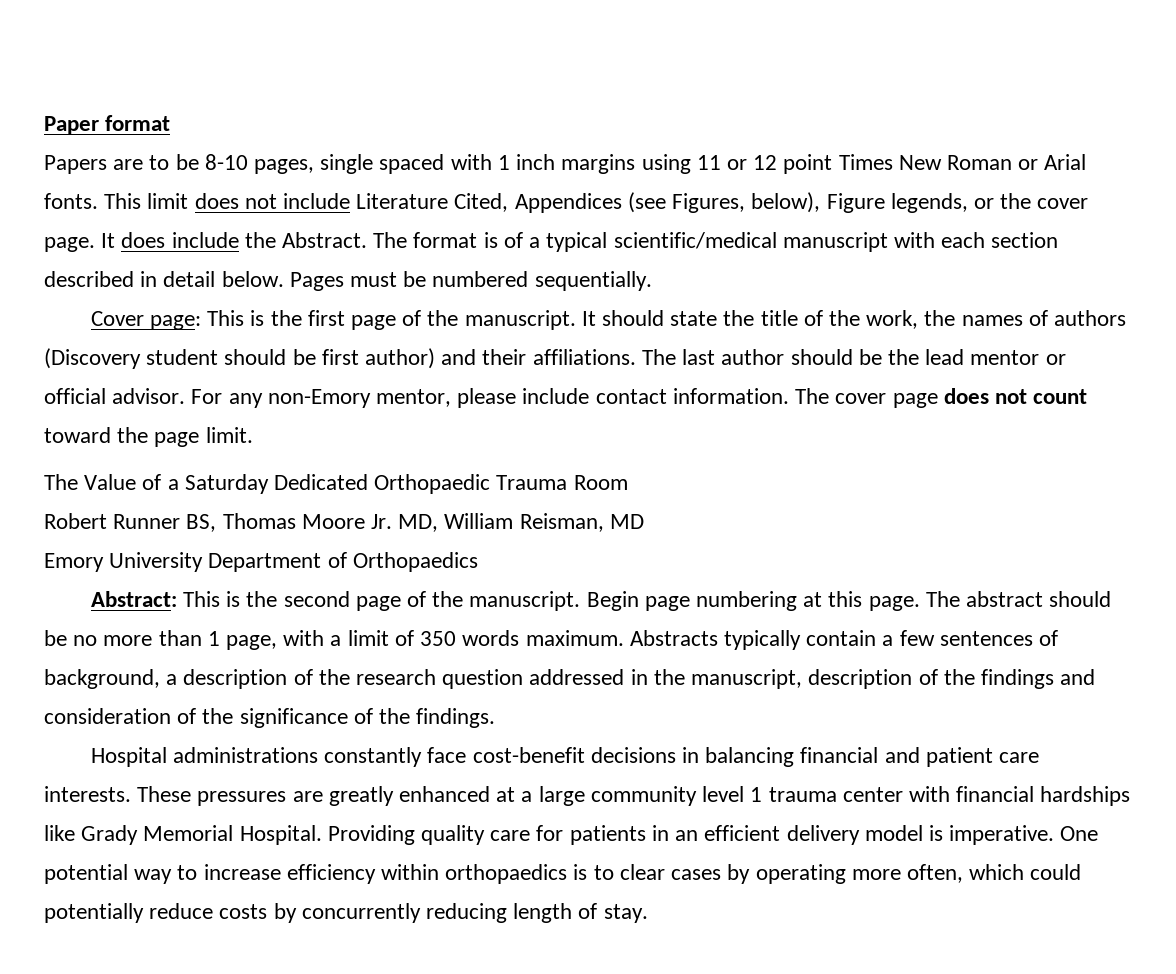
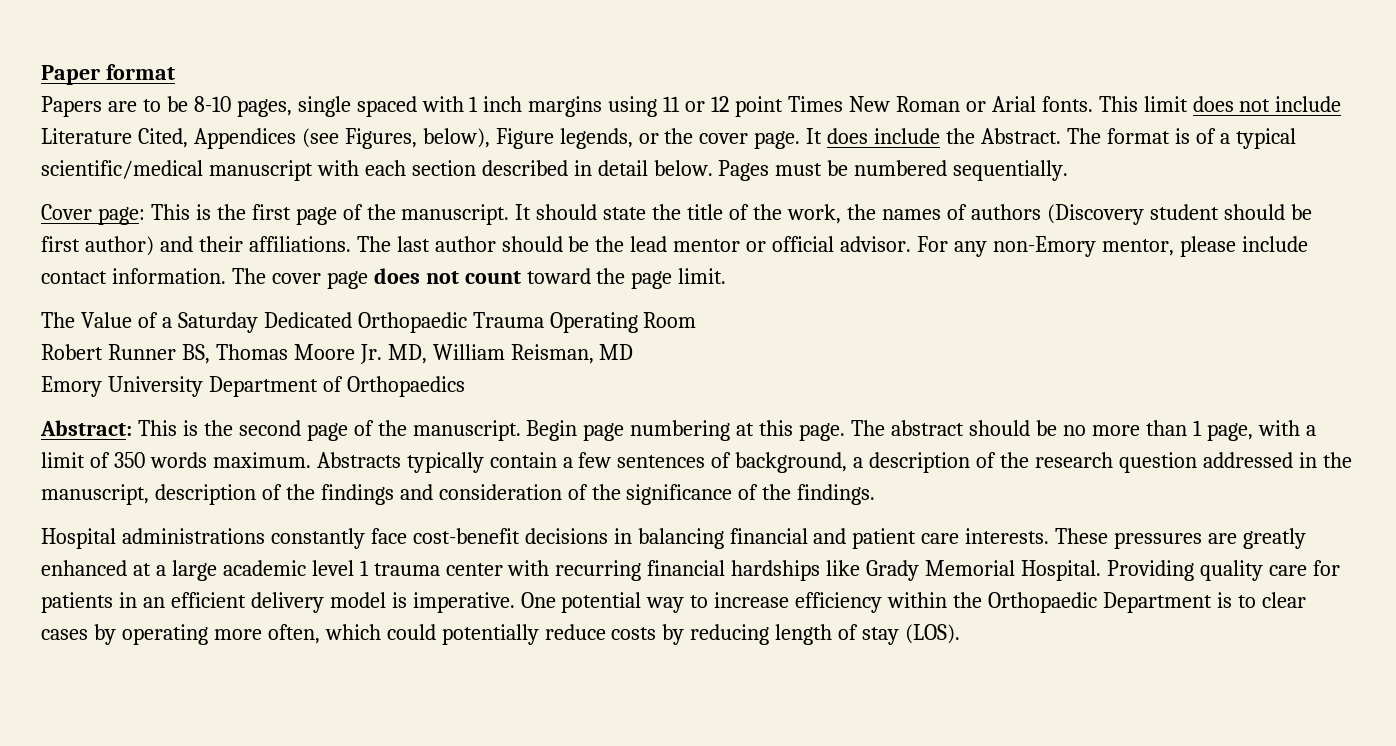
- The Value of a Saturday Dedicated Orthopaedic Trauma Room
+ The Value of a Saturday Dedicated Orthopaedic Trauma Operating Room
- These pressures are greatly enhanced at a large community level 1 trauma center with financial hardships like Grady Memorial Hospital.
+ These pressures are greatly enhanced at a large academic level 1 trauma center with recurring financial hardships like Grady Memorial Hospital.
- One potential way to increase efficiency within orthopaedics is to clear cases by operating more often, which could potentially reduce costs by concurrently reducing length of stay.
+ One potential way to increase efficiency within the Orthopaedic Department is to clear cases by operating more often, which could potentially reduce costs by reducing length of stay (LOS).

